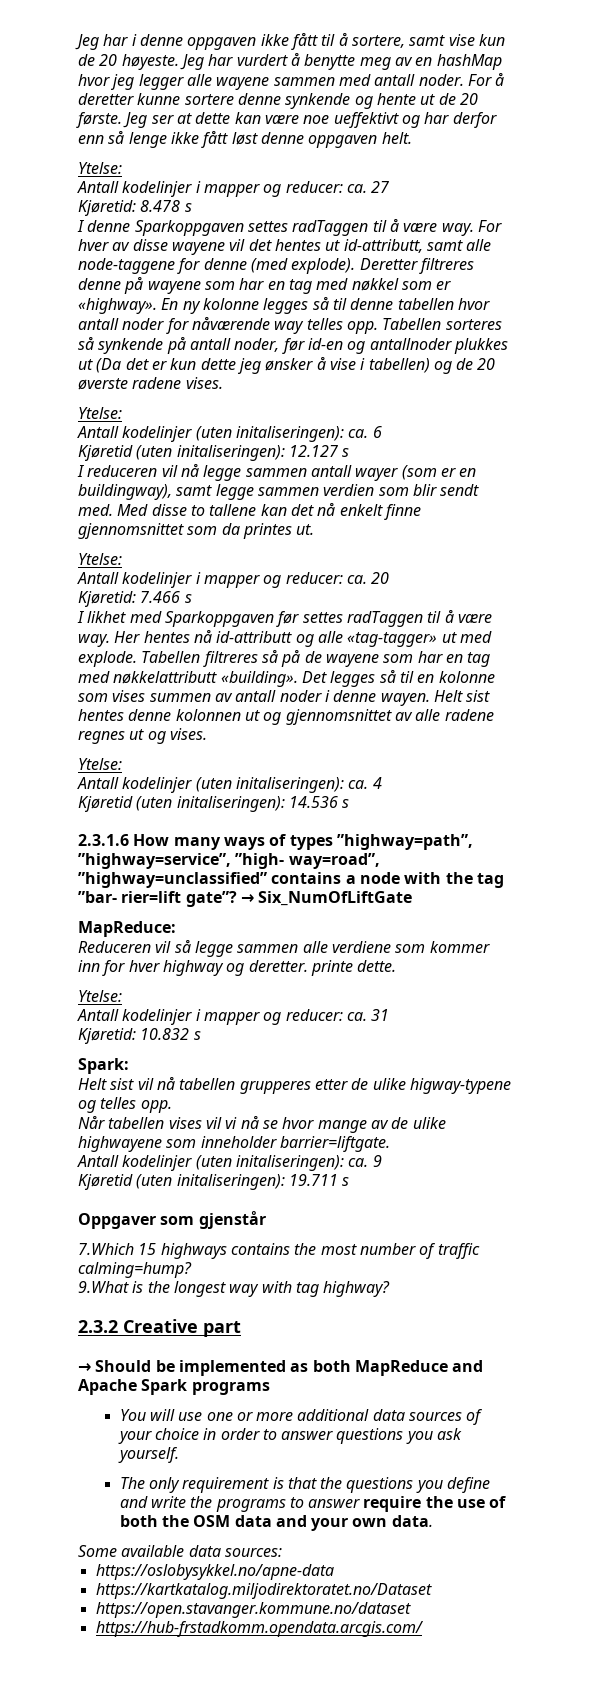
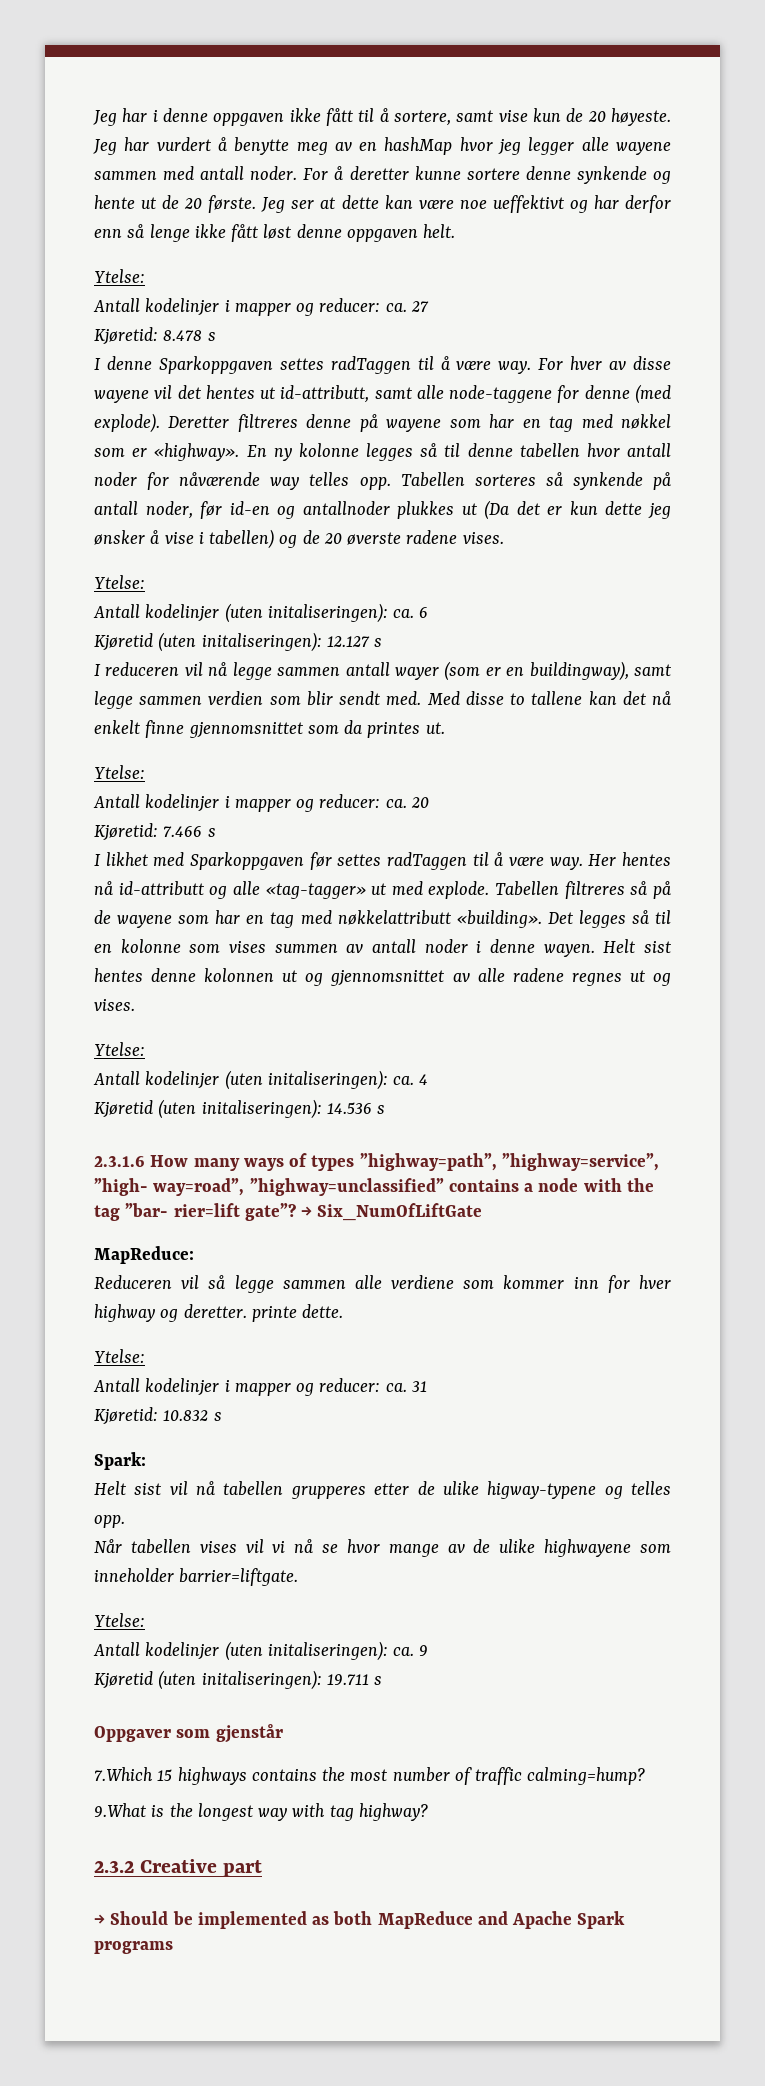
  Når tabellen vises vil vi nå se hvor mange av de ulike highwayene som inneholder barrier=liftgate.
+ Ytelse:
- You will use one or more additional data sources of your choice in order to answer questions you ask yourself.
- The only requirement is that the questions you define and write the programs to answer require the use of both the OSM data and your own data.
- Some available data sources:
- https://oslobysykkel.no/apne-data
- https://kartkatalog.miljodirektoratet.no/Dataset
- https://open.stavanger.kommune.no/dataset
- https://hub-frstadkomm.opendata.arcgis.com/

